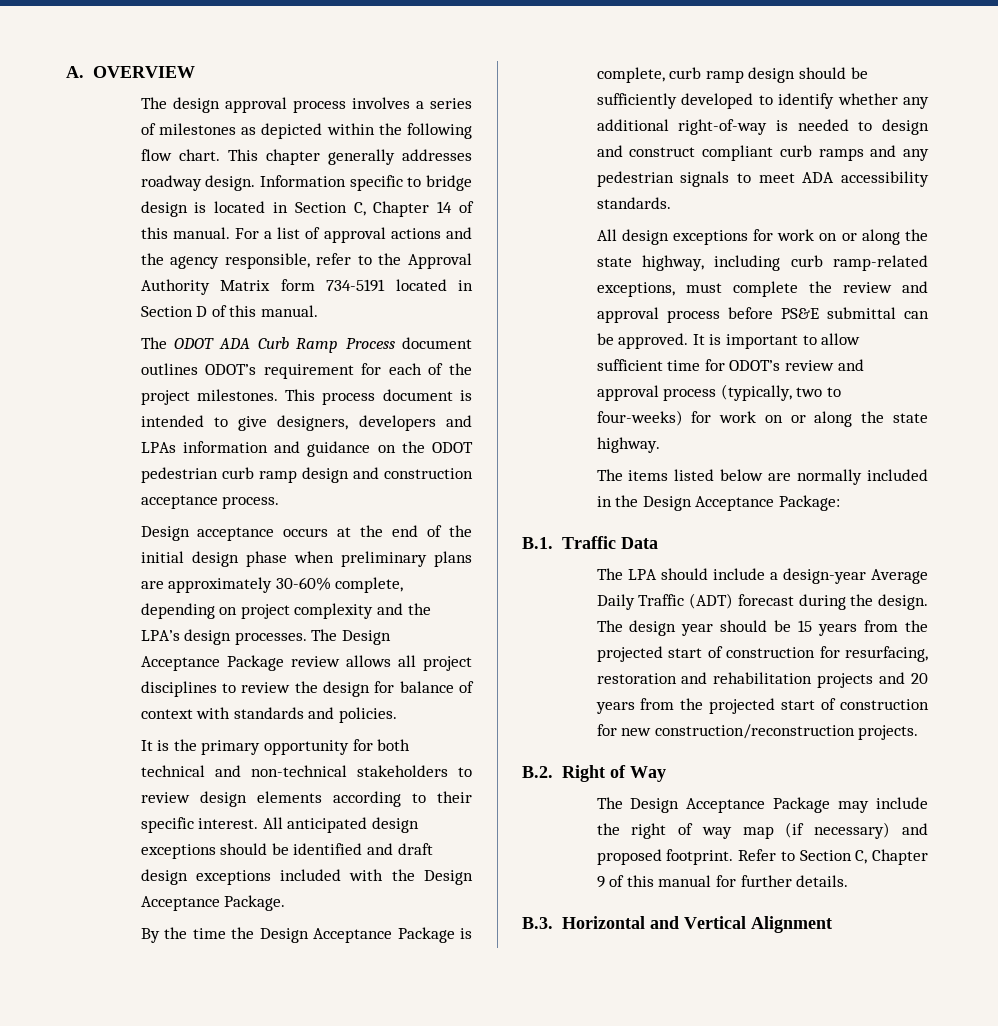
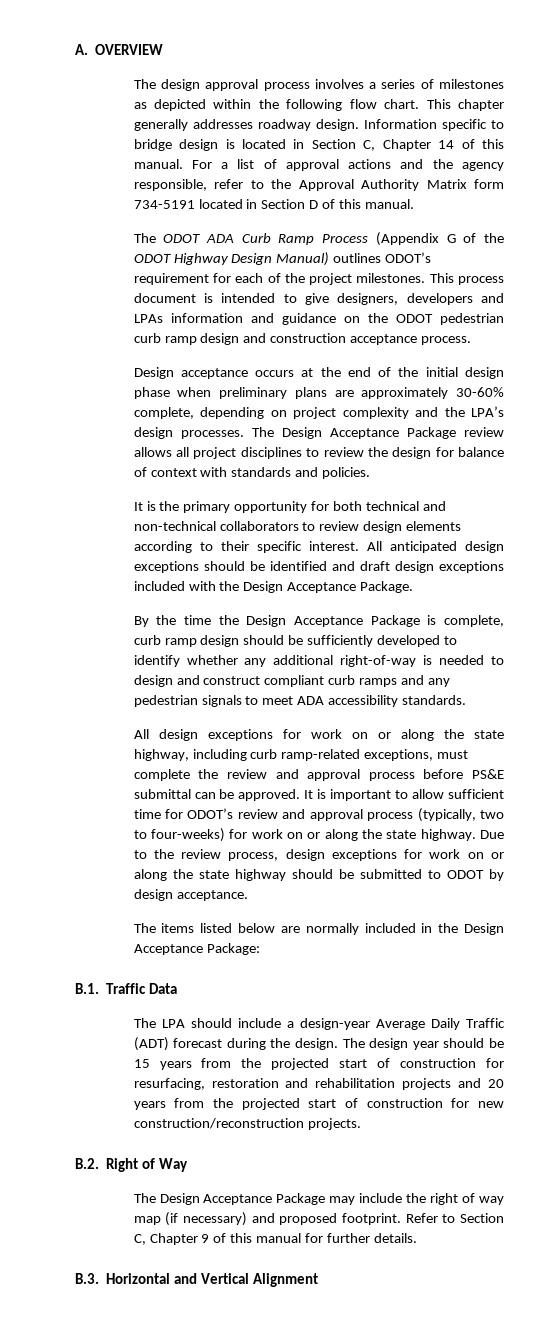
- The ODOT ADA Curb Ramp Process document outlines ODOT’s requirement for each of the project milestones.
+ The ODOT ADA Curb Ramp Process (Appendix G of the ODOT Highway Design Manual) outlines ODOT’s requirement for each of the project milestones.
- It is the primary opportunity for both technical and non-technical stakeholders to review design elements according to their specific interest.
+ It is the primary opportunity for both technical and non-technical collaborators to review design elements according to their specific interest.
+ Due to the review process, design exceptions for work on or along the state highway should be submitted to ODOT by design acceptance.

